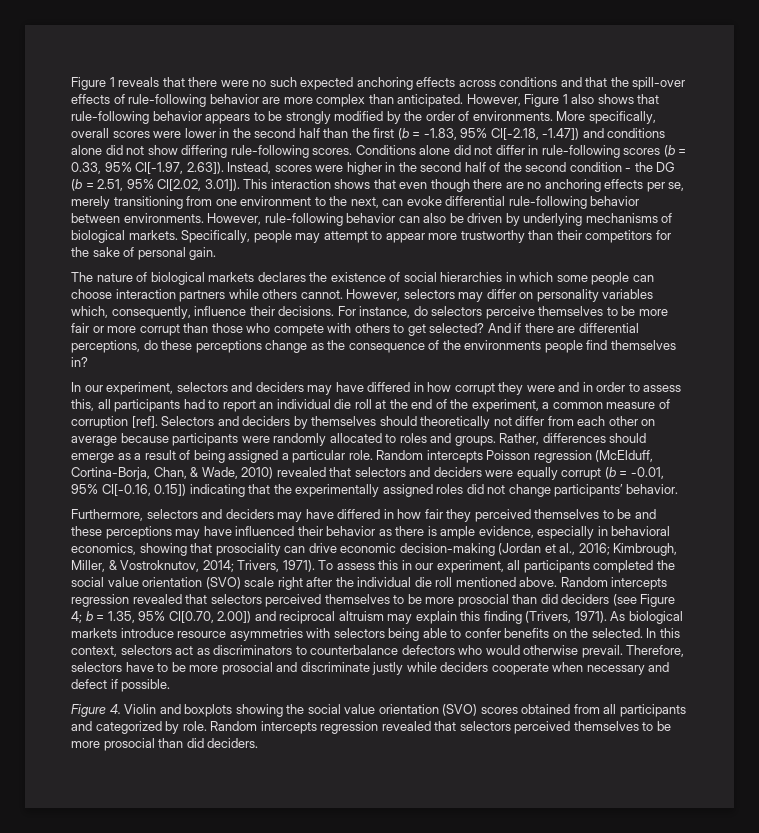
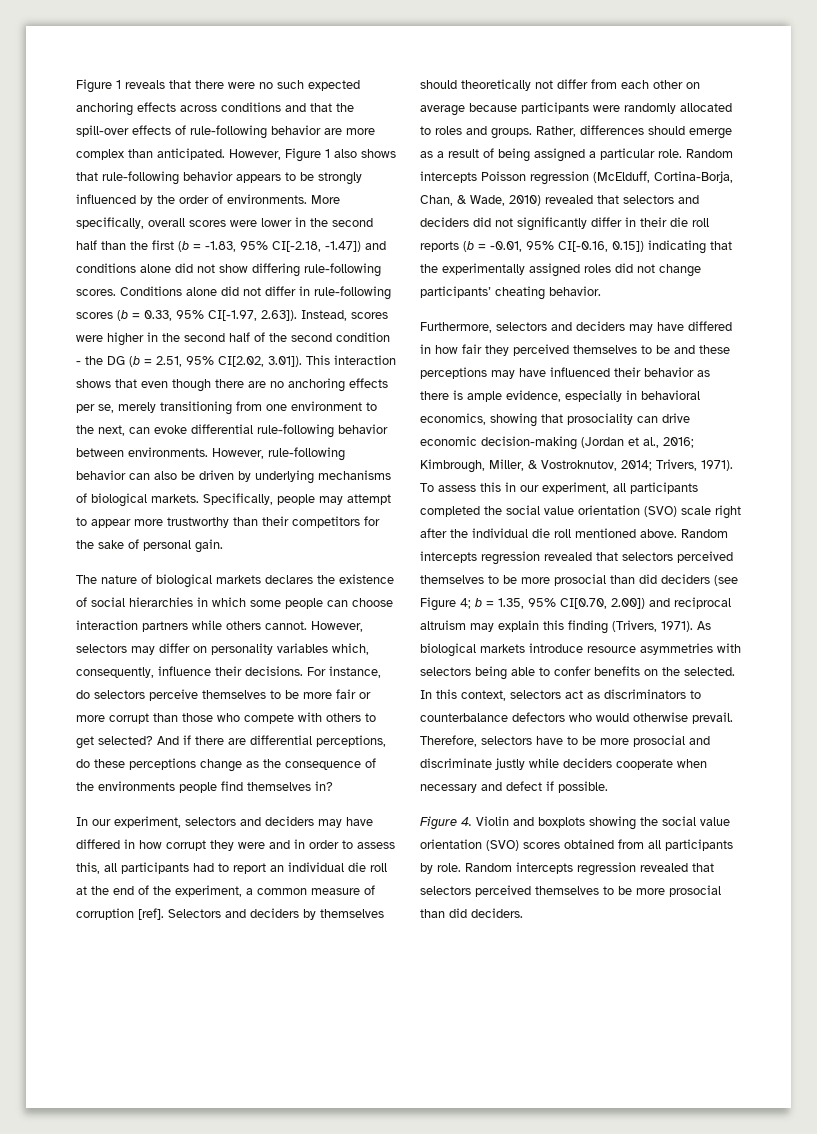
- However, Figure 1 also shows that rule-following behavior appears to be strongly modified by the order of environments.
+ However, Figure 1 also shows that rule-following behavior appears to be strongly influenced by the order of environments.
- Random intercepts Poisson regression (McElduff, Cortina-Borja, Chan, & Wade, 2010) revealed that selectors and deciders were equally corrupt (b = -0.01, 95% CI[-0.16, 0.15]) indicating that the experimentally assigned roles did not change participants’ behavior.
+ Random intercepts Poisson regression (McElduff, Cortina-Borja, Chan, & Wade, 2010) revealed that selectors and deciders did not significantly differ in their die roll reports (b = -0.01, 95% CI[-0.16, 0.15]) indicating that the experimentally assigned roles did not change participants’ cheating behavior.
- Figure 4. Violin and boxplots showing the social value orientation (SVO) scores obtained from all participants and categorized by role.
+ Figure 4. Violin and boxplots showing the social value orientation (SVO) scores obtained from all participants by role.

